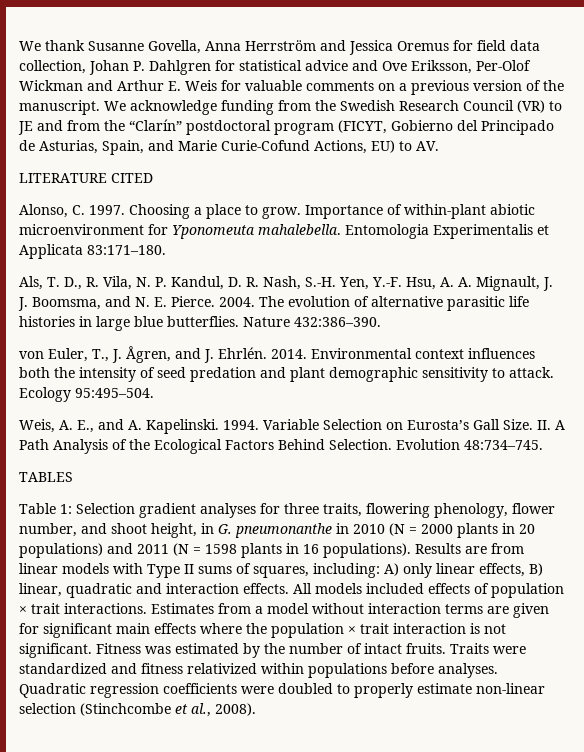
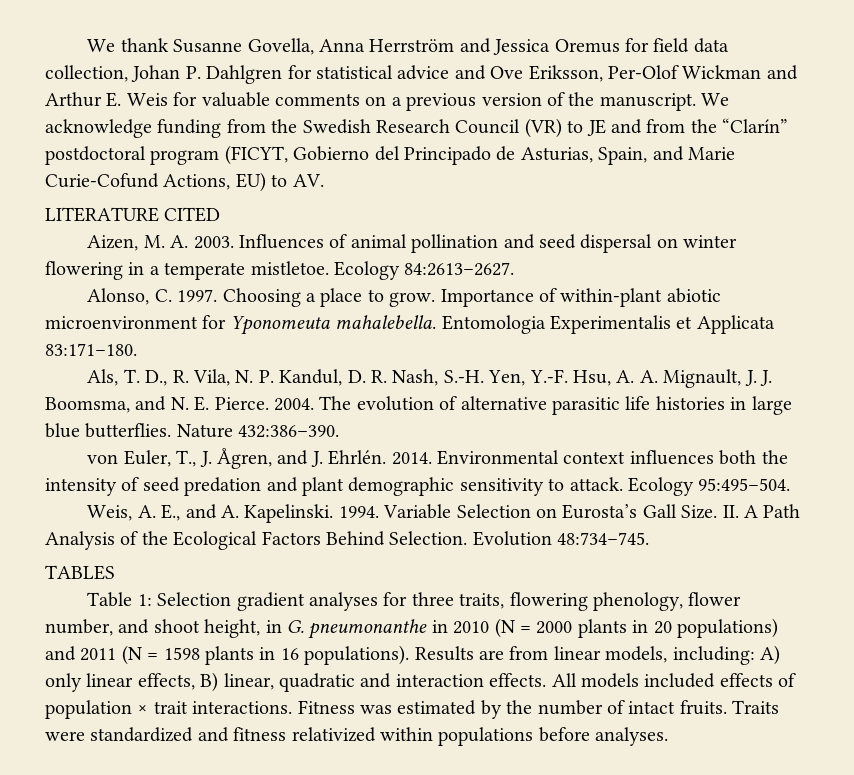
+ Aizen, M. A. 2003. Influences of animal pollination and seed dispersal on winter flowering in a temperate mistletoe. Ecology 84:2613–2627.
- Results are from linear models with Type II sums of squares, including: A) only linear effects, B) linear, quadratic and interaction effects.
+ Results are from linear models, including: A) only linear effects, B) linear, quadratic and interaction effects.
- Estimates from a model without interaction terms are given for significant main effects where the population × trait interaction is not significant.
- Quadratic regression coefficients were doubled to properly estimate non-linear selection (Stinchcombe et al., 2008).

